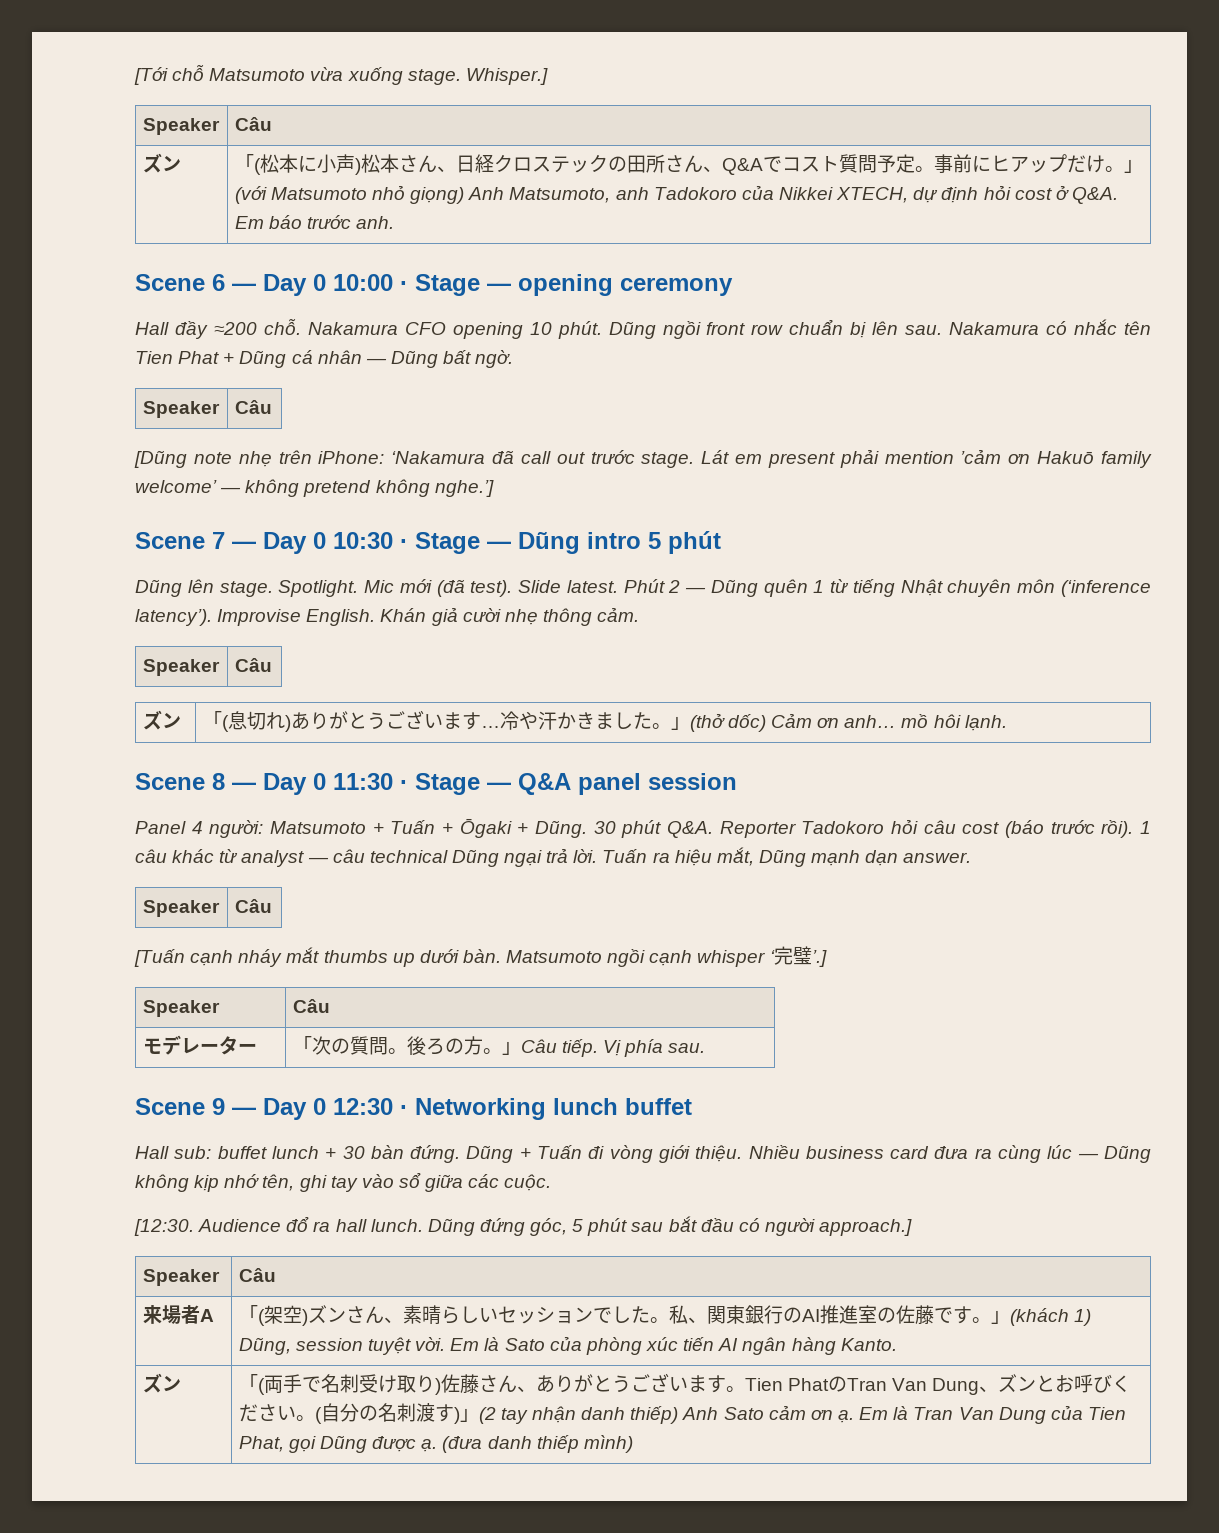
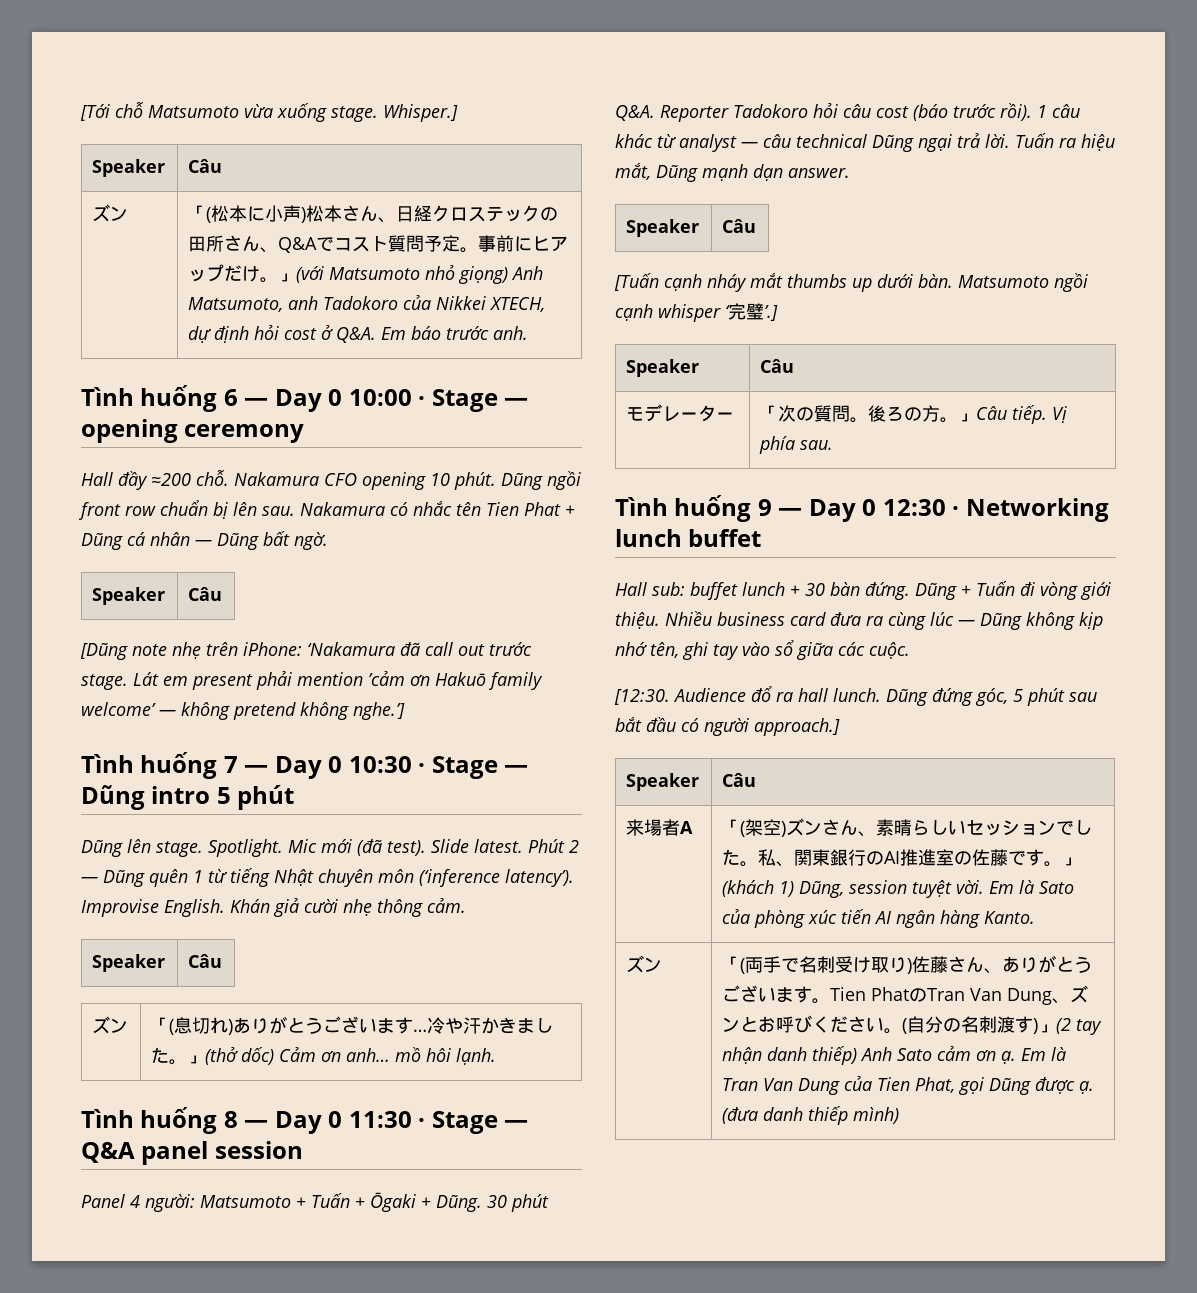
- Scene 6 — Day 0 10:00 · Stage — opening ceremony
+ Tình huống 6 — Day 0 10:00 · Stage — opening ceremony
- Scene 7 — Day 0 10:30 · Stage — Dũng intro 5 phút
+ Tình huống 7 — Day 0 10:30 · Stage — Dũng intro 5 phút
- Scene 8 — Day 0 11:30 · Stage — Q&A panel session
+ Tình huống 8 — Day 0 11:30 · Stage — Q&A panel session
- Scene 9 — Day 0 12:30 · Networking lunch buffet
+ Tình huống 9 — Day 0 12:30 · Networking lunch buffet

